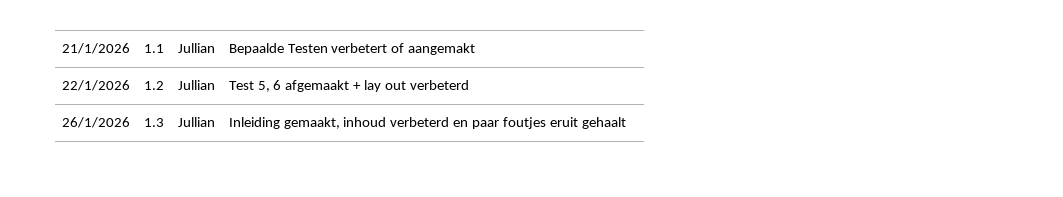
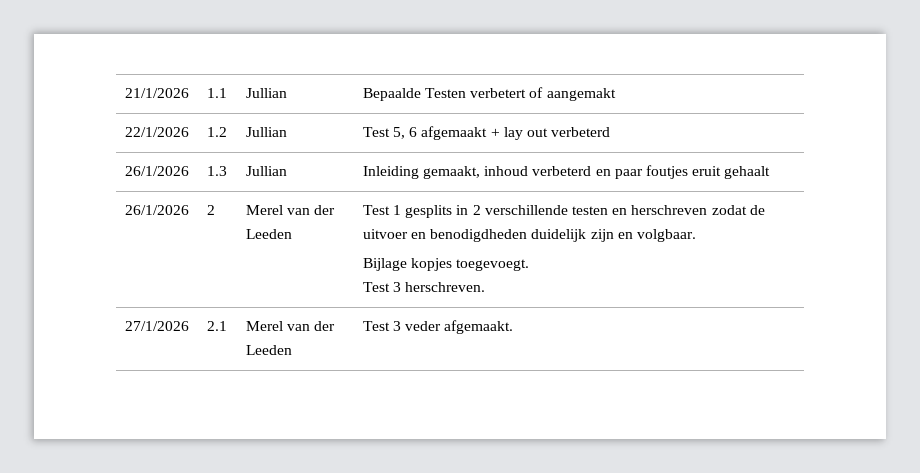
+ 26/1/2026 | 2 | Merel van der Leeden | Test 1 gesplits in 2 verschillende testen en herschreven zodat de uitvoer en benodigdheden duidelijk zijn en volgbaar.
+ Bijlage kopjes toegevoegt.
+ Test 3 herschreven.
+ 27/1/2026 | 2.1 | Merel van der Leeden | Test 3 veder afgemaakt.

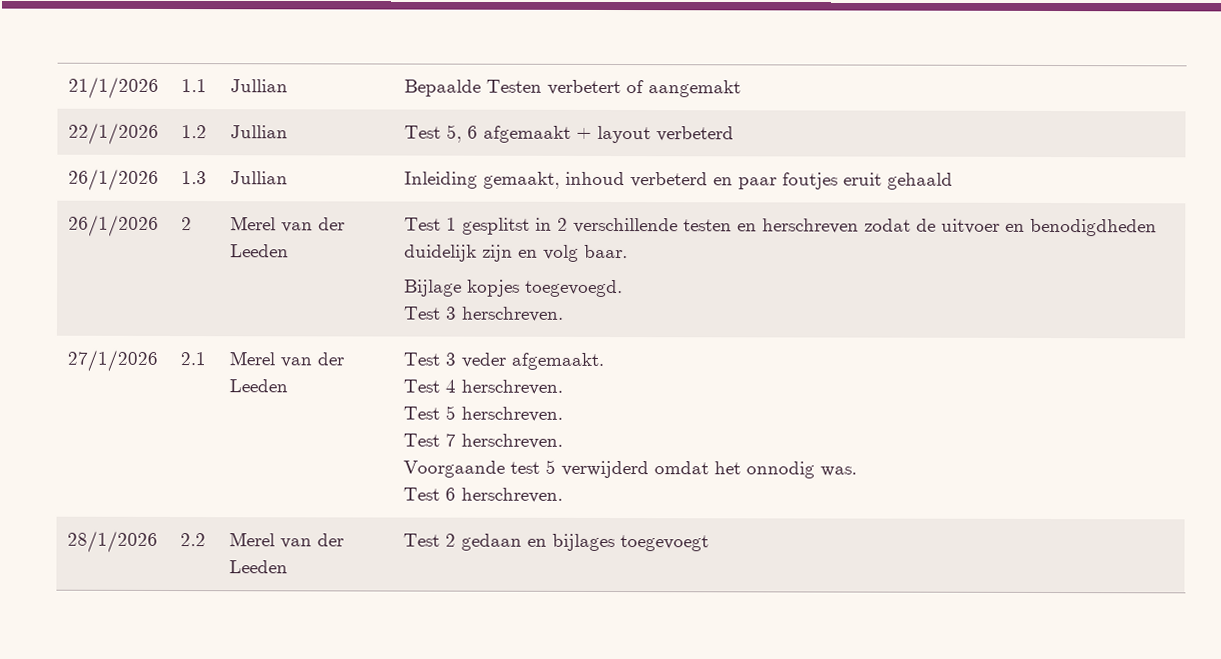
- 22/1/2026 | 1.2 | Jullian | Test 5, 6 afgemaakt + lay out verbeterd
+ 22/1/2026 | 1.2 | Jullian | Test 5, 6 afgemaakt + layout verbeterd
- 26/1/2026 | 1.3 | Jullian | Inleiding gemaakt, inhoud verbeterd en paar foutjes eruit gehaalt
+ 26/1/2026 | 1.3 | Jullian | Inleiding gemaakt, inhoud verbeterd en paar foutjes eruit gehaald
- 26/1/2026 | 2 | Merel van der Leeden | Test 1 gesplits in 2 verschillende testen en herschreven zodat de uitvoer en benodigdheden duidelijk zijn en volgbaar.
- Bijlage kopjes toegevoegt.
+ 26/1/2026 | 2 | Merel van der Leeden | Test 1 gesplitst in 2 verschillende testen en herschreven zodat de uitvoer en benodigdheden duidelijk zijn en volg baar.
+ Bijlage kopjes toegevoegd.
  27/1/2026 | 2.1 | Merel van der Leeden | Test 3 veder afgemaakt.
+ Test 4 herschreven.
+ Test 5 herschreven.
+ Test 7 herschreven.
+ Voorgaande test 5 verwijderd omdat het onnodig was.
+ Test 6 herschreven.
+ 28/1/2026 | 2.2 | Merel van der Leeden | Test 2 gedaan en bijlages toegevoegt

